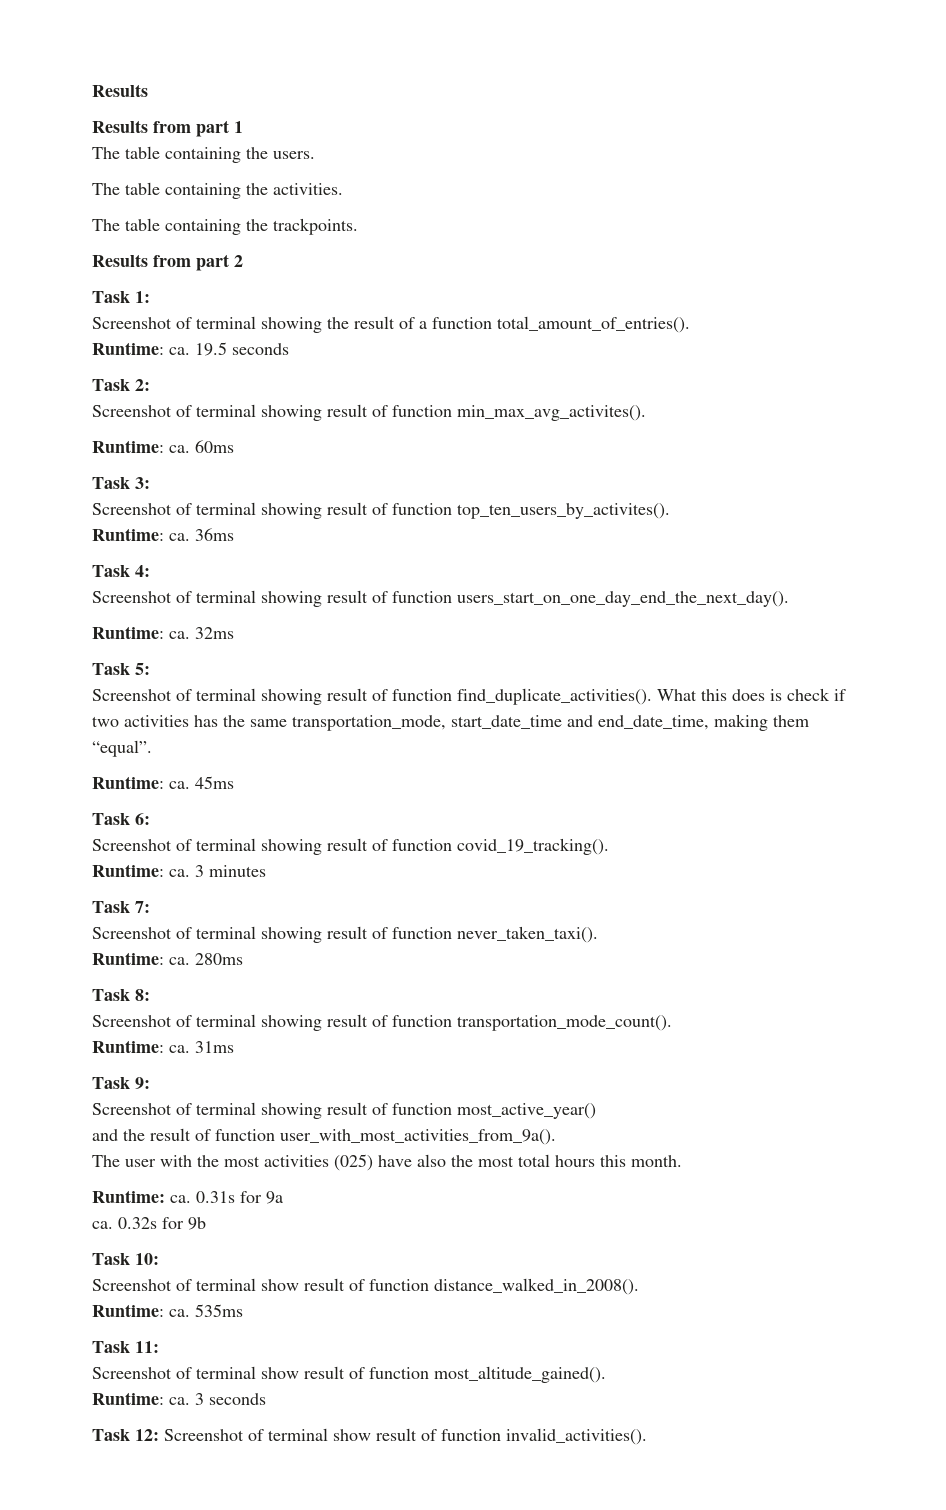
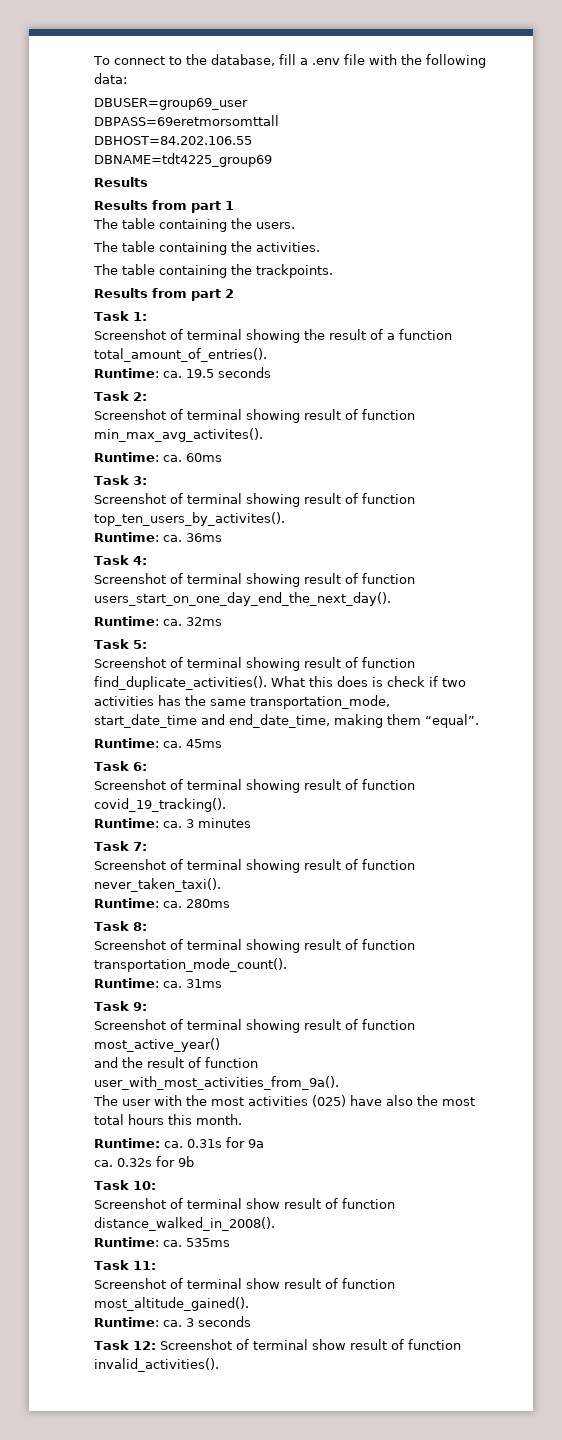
+ To connect to the database, fill a .env file with the following data:
+ DBUSER=group69_user
+ DBPASS=69eretmorsomttall
+ DBHOST=84.202.106.55
+ DBNAME=tdt4225_group69

